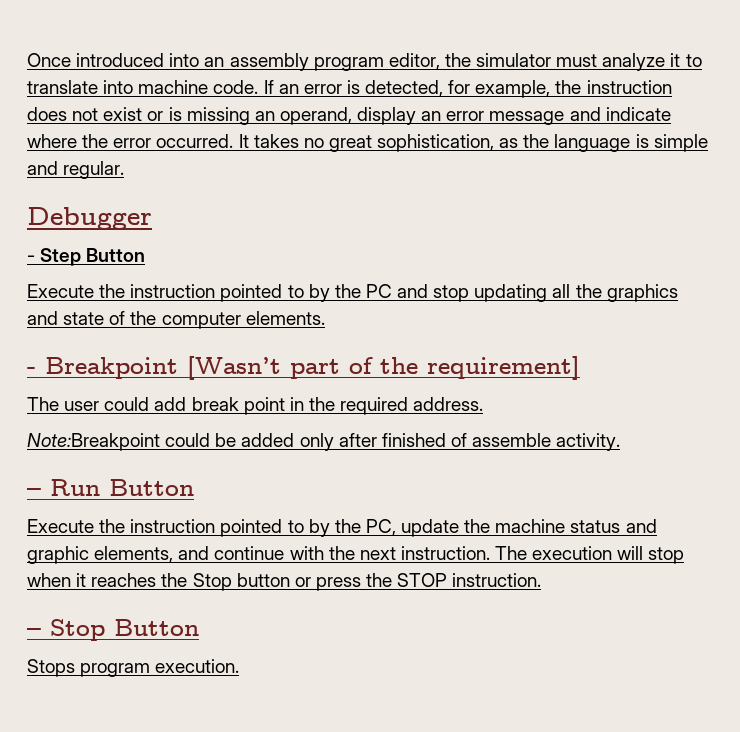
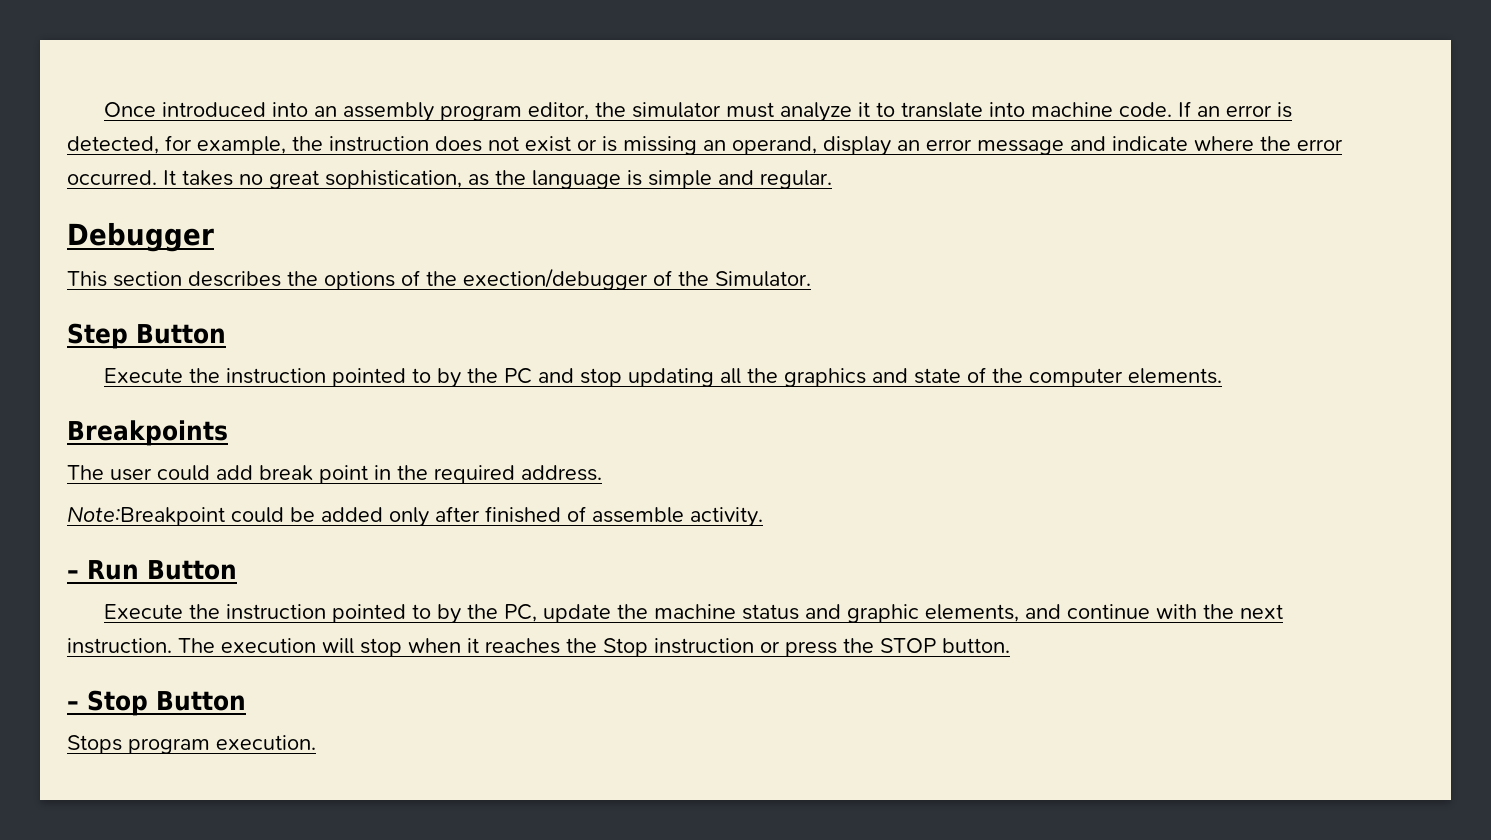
- - Step Button
+ This section describes the options of the exection/debugger of the Simulator.
+ Step Button
- - Breakpoint [Wasn’t part of the requirement]
+ Breakpoints
- The execution will stop when it reaches the Stop button or press the STOP instruction.
+ The execution will stop when it reaches the Stop instruction or press the STOP button.

